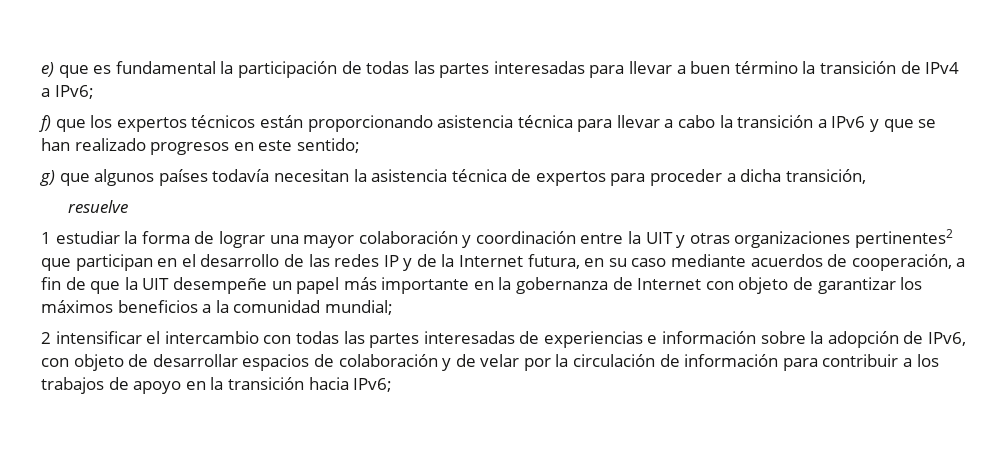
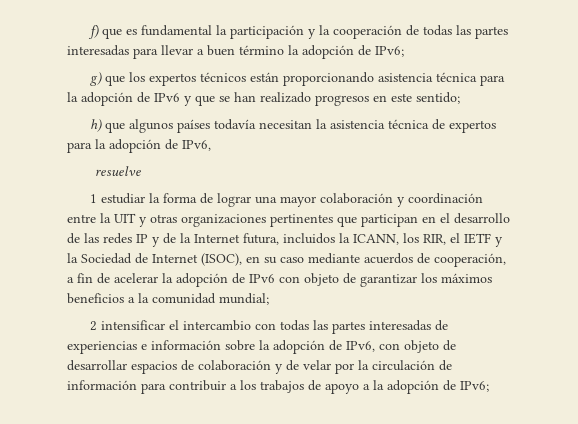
- e) que es fundamental la participación de todas las partes interesadas para llevar a buen término la transición de IPv4 a IPv6;
+ f) que es fundamental la participación y la cooperación de todas las partes interesadas para llevar a buen término la adopción de IPv6;
- f) que los expertos técnicos están proporcionando asistencia técnica para llevar a cabo la transición a IPv6 y que se han realizado progresos en este sentido;
+ g) que los expertos técnicos están proporcionando asistencia técnica para la adopción de IPv6 y que se han realizado progresos en este sentido;
- g) que algunos países todavía necesitan la asistencia técnica de expertos para proceder a dicha transición,
+ h) que algunos países todavía necesitan la asistencia técnica de expertos para la adopción de IPv6,
- 1 estudiar la forma de lograr una mayor colaboración y coordinación entre la UIT y otras organizaciones pertinentes2 que participan en el desarrollo de las redes IP y de la Internet futura, en su caso mediante acuerdos de cooperación, a fin de que la UIT desempeñe un papel más importante en la gobernanza de Internet con objeto de garantizar los máximos beneficios a la comunidad mundial;
+ 1 estudiar la forma de lograr una mayor colaboración y coordinación entre la UIT y otras organizaciones pertinentes que participan en el desarrollo de las redes IP y de la Internet futura, incluidos la ICANN, los RIR, el IETF y la Sociedad de Internet (ISOC), en su caso mediante acuerdos de cooperación, a fin de acelerar la adopción de IPv6 con objeto de garantizar los máximos beneficios a la comunidad mundial;
- 2 intensificar el intercambio con todas las partes interesadas de experiencias e información sobre la adopción de IPv6, con objeto de desarrollar espacios de colaboración y de velar por la circulación de información para contribuir a los trabajos de apoyo en la transición hacia IPv6;
+ 2 intensificar el intercambio con todas las partes interesadas de experiencias e información sobre la adopción de IPv6, con objeto de desarrollar espacios de colaboración y de velar por la circulación de información para contribuir a los trabajos de apoyo a la adopción de IPv6;

